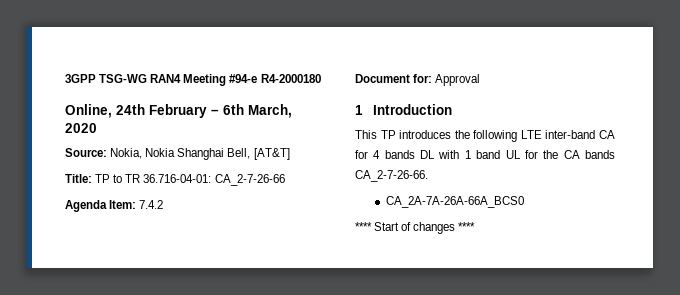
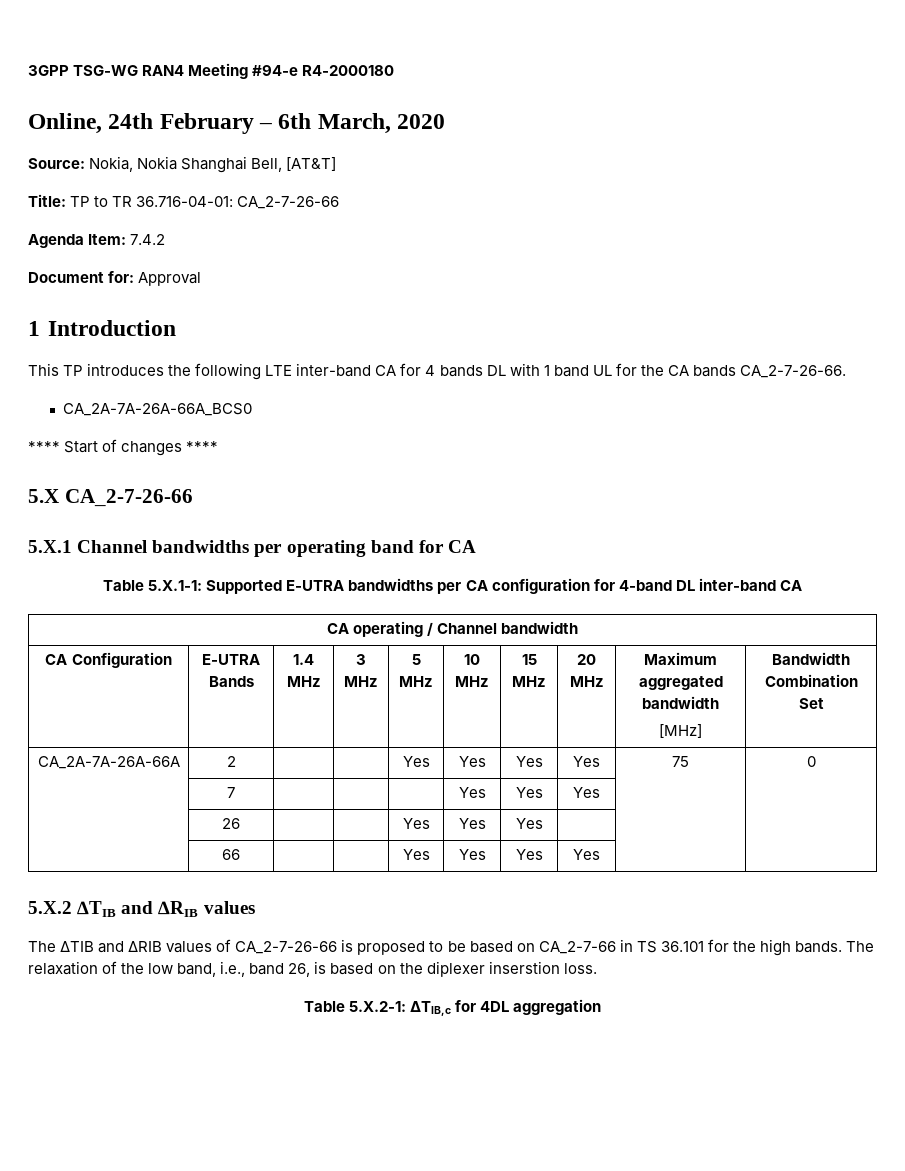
+ 5.X CA_2-7-26-66
+ 5.X.1 Channel bandwidths per operating band for CA
+ Table 5.X.1-1: Supported E-UTRA bandwidths per CA configuration for 4-band DL inter-band CA
+ CA operating / Channel bandwidth
+ CA Configuration | E-UTRA Bands | 1.4 MHz | 3 MHz | 5 MHz | 10 MHz | 15 MHz | 20 MHz | Maximum aggregated bandwidth
+ [MHz] | Bandwidth Combination Set
+ CA_2A-7A-26A-66A | 2 | | | Yes | Yes | Yes | Yes | 75 | 0
+ | 7 | | | | Yes | Yes | Yes | |
+ | 26 | | | Yes | Yes | Yes | | |
+ | 66 | | | Yes | Yes | Yes | Yes | |
+ 5.X.2 ∆TIB and ∆RIB values
+ The ∆TIB and ∆RIB values of CA_2-7-26-66 is proposed to be based on CA_2-7-66 in TS 36.101 for the high bands. The relaxation of the low band, i.e., band 26, is based on the diplexer inserstion loss.
+ Table 5.X.2-1: ΔTIB,c for 4DL aggregation

